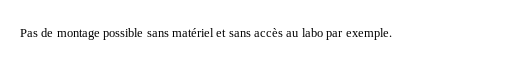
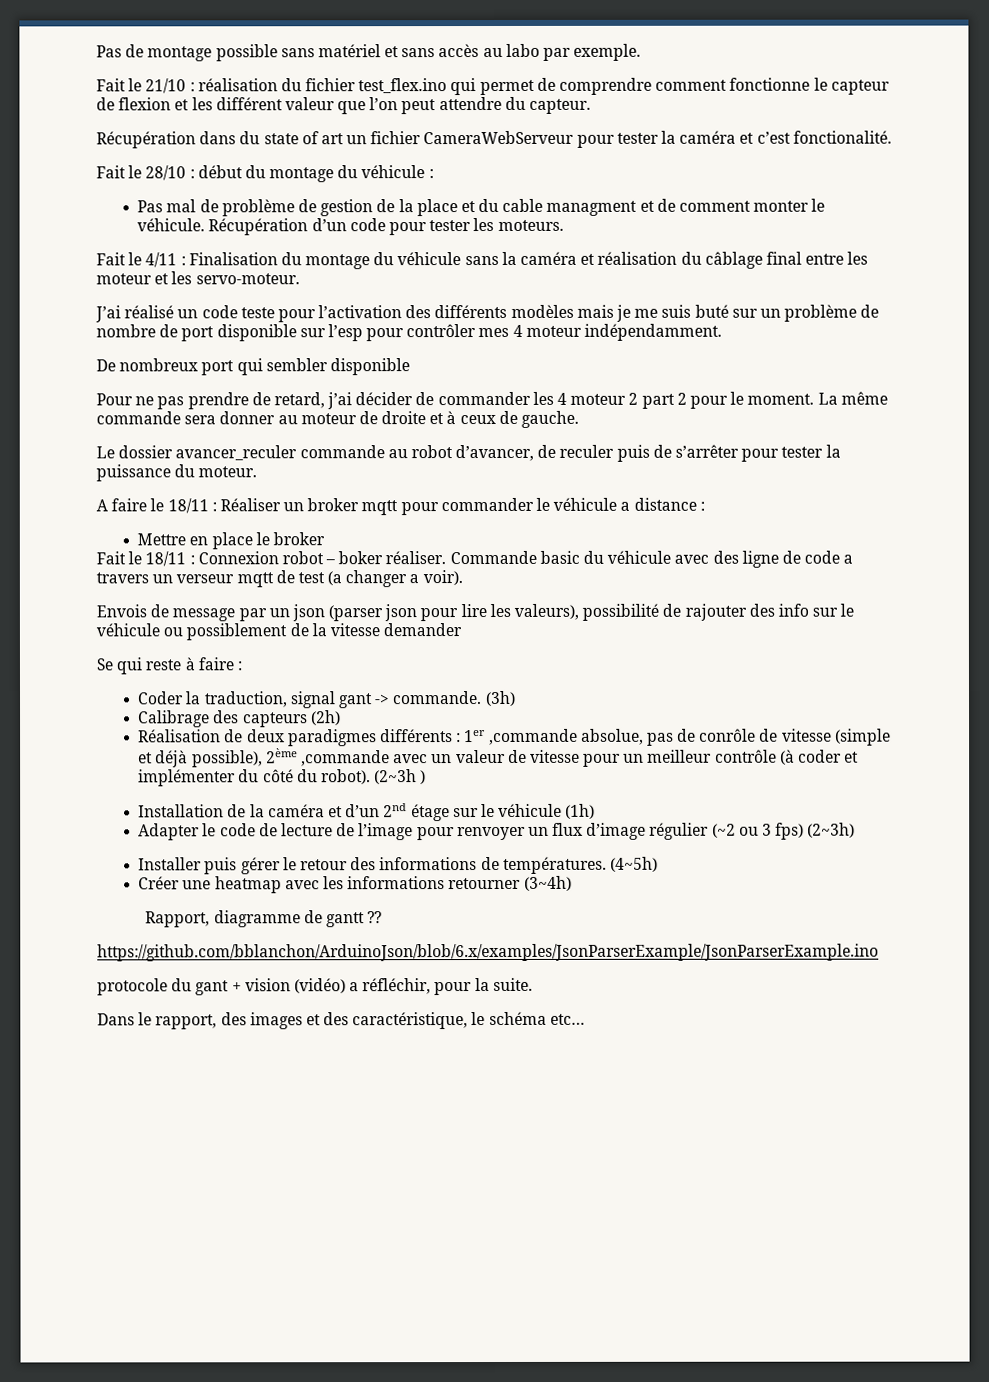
+ Fait le 21/10 : réalisation du fichier test_flex.ino qui permet de comprendre comment fonctionne le capteur de flexion et les différent valeur que l’on peut attendre du capteur.
+ Récupération dans du state of art un fichier CameraWebServeur pour tester la caméra et c’est fonctionalité.
+ Fait le 28/10 : début du montage du véhicule :
+ Pas mal de problème de gestion de la place et du cable managment et de comment monter le véhicule. Récupération d’un code pour tester les moteurs.
+ Fait le 4/11 : Finalisation du montage du véhicule sans la caméra et réalisation du câblage final entre les moteur et les servo-moteur.
+ J’ai réalisé un code teste pour l’activation des différents modèles mais je me suis buté sur un problème de nombre de port disponible sur l’esp pour contrôler mes 4 moteur indépendamment.
+ De nombreux port qui sembler disponible
+ Pour ne pas prendre de retard, j’ai décider de commander les 4 moteur 2 part 2 pour le moment. La même commande sera donner au moteur de droite et à ceux de gauche.
+ Le dossier avancer_reculer commande au robot d’avancer, de reculer puis de s’arrêter pour tester la puissance du moteur.
+ A faire le 18/11 : Réaliser un broker mqtt pour commander le véhicule a distance :
+ Mettre en place le broker
+ Fait le 18/11 : Connexion robot – boker réaliser. Commande basic du véhicule avec des ligne de code a travers un verseur mqtt de test (a changer a voir).
+ Envois de message par un json (parser json pour lire les valeurs), possibilité de rajouter des info sur le véhicule ou possiblement de la vitesse demander
+ Se qui reste à faire :
+ Coder la traduction, signal gant -> commande. (3h)
+ Calibrage des capteurs (2h)
+ Réalisation de deux paradigmes différents : 1er ,commande absolue, pas de conrôle de vitesse (simple et déjà possible), 2ème ,commande avec un valeur de vitesse pour un meilleur contrôle (à coder et implémenter du côté du robot). (2~3h )
+ Installation de la caméra et d’un 2nd étage sur le véhicule (1h)
+ Adapter le code de lecture de l’image pour renvoyer un flux d’image régulier (~2 ou 3 fps) (2~3h)
+ Installer puis gérer le retour des informations de températures. (4~5h)
+ Créer une heatmap avec les informations retourner (3~4h)
+ Rapport, diagramme de gantt ??
+ https://github.com/bblanchon/ArduinoJson/blob/6.x/examples/JsonParserExample/JsonParserExample.ino
+ protocole du gant + vision (vidéo) a réfléchir, pour la suite.
+ Dans le rapport, des images et des caractéristique, le schéma etc…

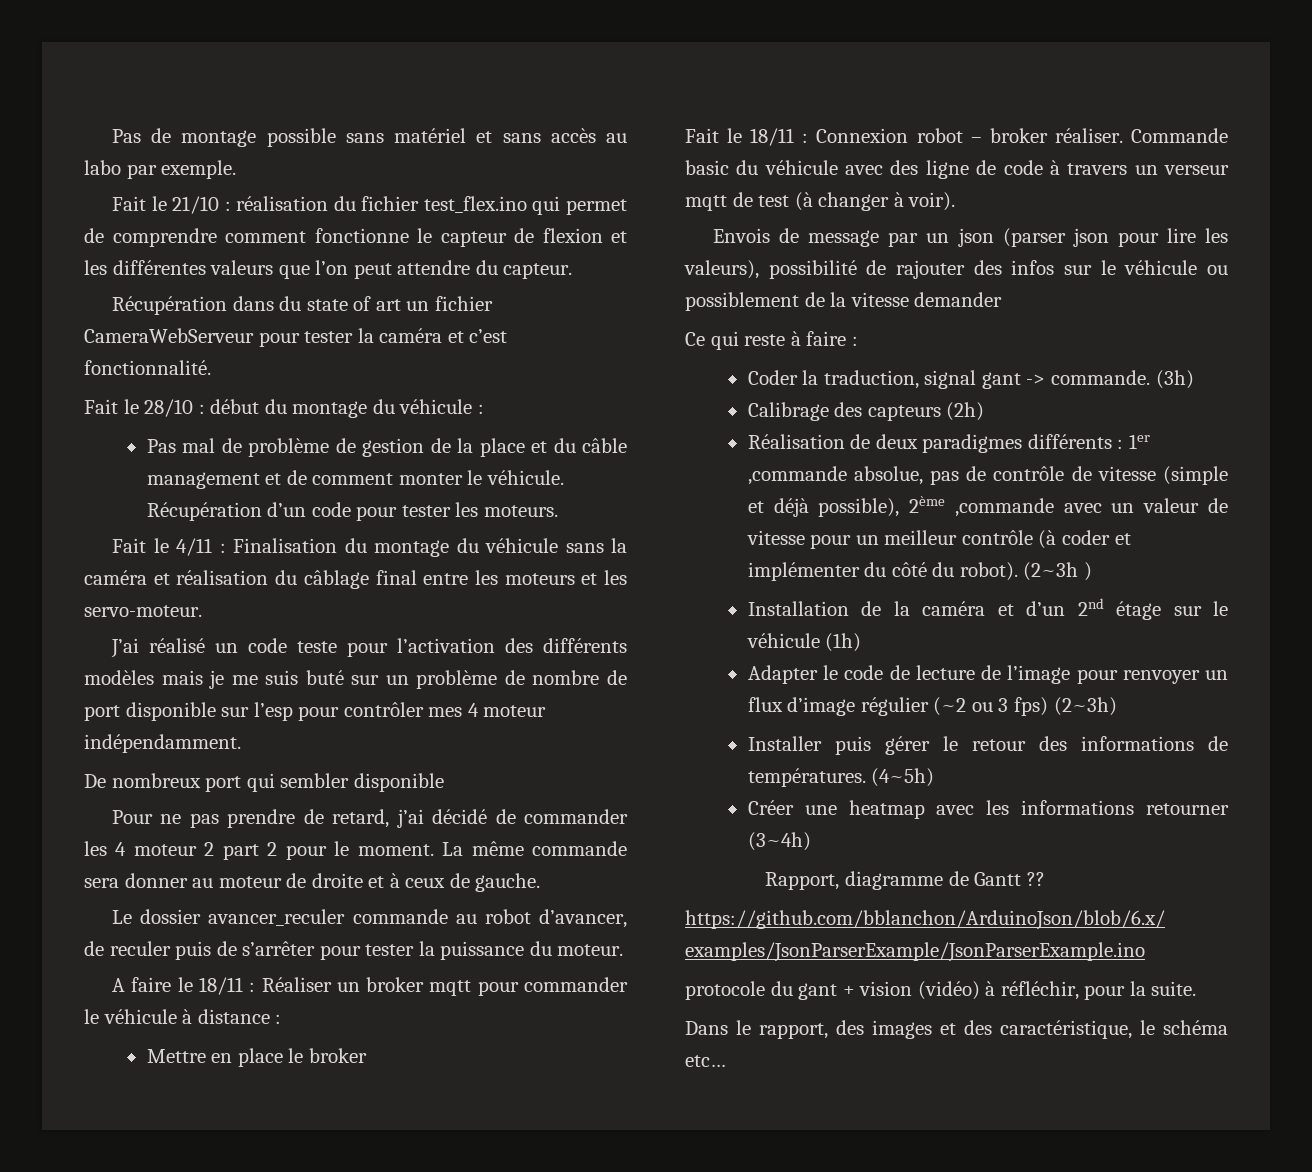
- Fait le 21/10 : réalisation du fichier test_flex.ino qui permet de comprendre comment fonctionne le capteur de flexion et les différent valeur que l’on peut attendre du capteur.
+ Fait le 21/10 : réalisation du fichier test_flex.ino qui permet de comprendre comment fonctionne le capteur de flexion et les différentes valeurs que l’on peut attendre du capteur.
- Récupération dans du state of art un fichier CameraWebServeur pour tester la caméra et c’est fonctionalité.
+ Récupération dans du state of art un fichier CameraWebServeur pour tester la caméra et c’est fonctionnalité.
- Pas mal de problème de gestion de la place et du cable managment et de comment monter le véhicule.
+ Pas mal de problème de gestion de la place et du câble management et de comment monter le véhicule.
- Fait le 4/11 : Finalisation du montage du véhicule sans la caméra et réalisation du câblage final entre les moteur et les servo-moteur.
+ Fait le 4/11 : Finalisation du montage du véhicule sans la caméra et réalisation du câblage final entre les moteurs et les servo-moteur.
- Pour ne pas prendre de retard, j’ai décider de commander les 4 moteur 2 part 2 pour le moment.
+ Pour ne pas prendre de retard, j’ai décidé de commander les 4 moteur 2 part 2 pour le moment.
- A faire le 18/11 : Réaliser un broker mqtt pour commander le véhicule a distance :
+ A faire le 18/11 : Réaliser un broker mqtt pour commander le véhicule à distance :
- Fait le 18/11 : Connexion robot – boker réaliser.
+ Fait le 18/11 : Connexion robot – broker réaliser.
- Commande basic du véhicule avec des ligne de code a travers un verseur mqtt de test (a changer a voir).
+ Commande basic du véhicule avec des ligne de code à travers un verseur mqtt de test (à changer à voir).
- Envois de message par un json (parser json pour lire les valeurs), possibilité de rajouter des info sur le véhicule ou possiblement de la vitesse demander
+ Envois de message par un json (parser json pour lire les valeurs), possibilité de rajouter des infos sur le véhicule ou possiblement de la vitesse demander
- Se qui reste à faire :
+ Ce qui reste à faire :
- Réalisation de deux paradigmes différents : 1er ,commande absolue, pas de conrôle de vitesse (simple et déjà possible), 2ème ,commande avec un valeur de vitesse pour un meilleur contrôle (à coder et implémenter du côté du robot).
+ Réalisation de deux paradigmes différents : 1er ,commande absolue, pas de contrôle de vitesse (simple et déjà possible), 2ème ,commande avec un valeur de vitesse pour un meilleur contrôle (à coder et implémenter du côté du robot).
- Rapport, diagramme de gantt ??
+ Rapport, diagramme de Gantt ??
- protocole du gant + vision (vidéo) a réfléchir, pour la suite.
+ protocole du gant + vision (vidéo) à réfléchir, pour la suite.

